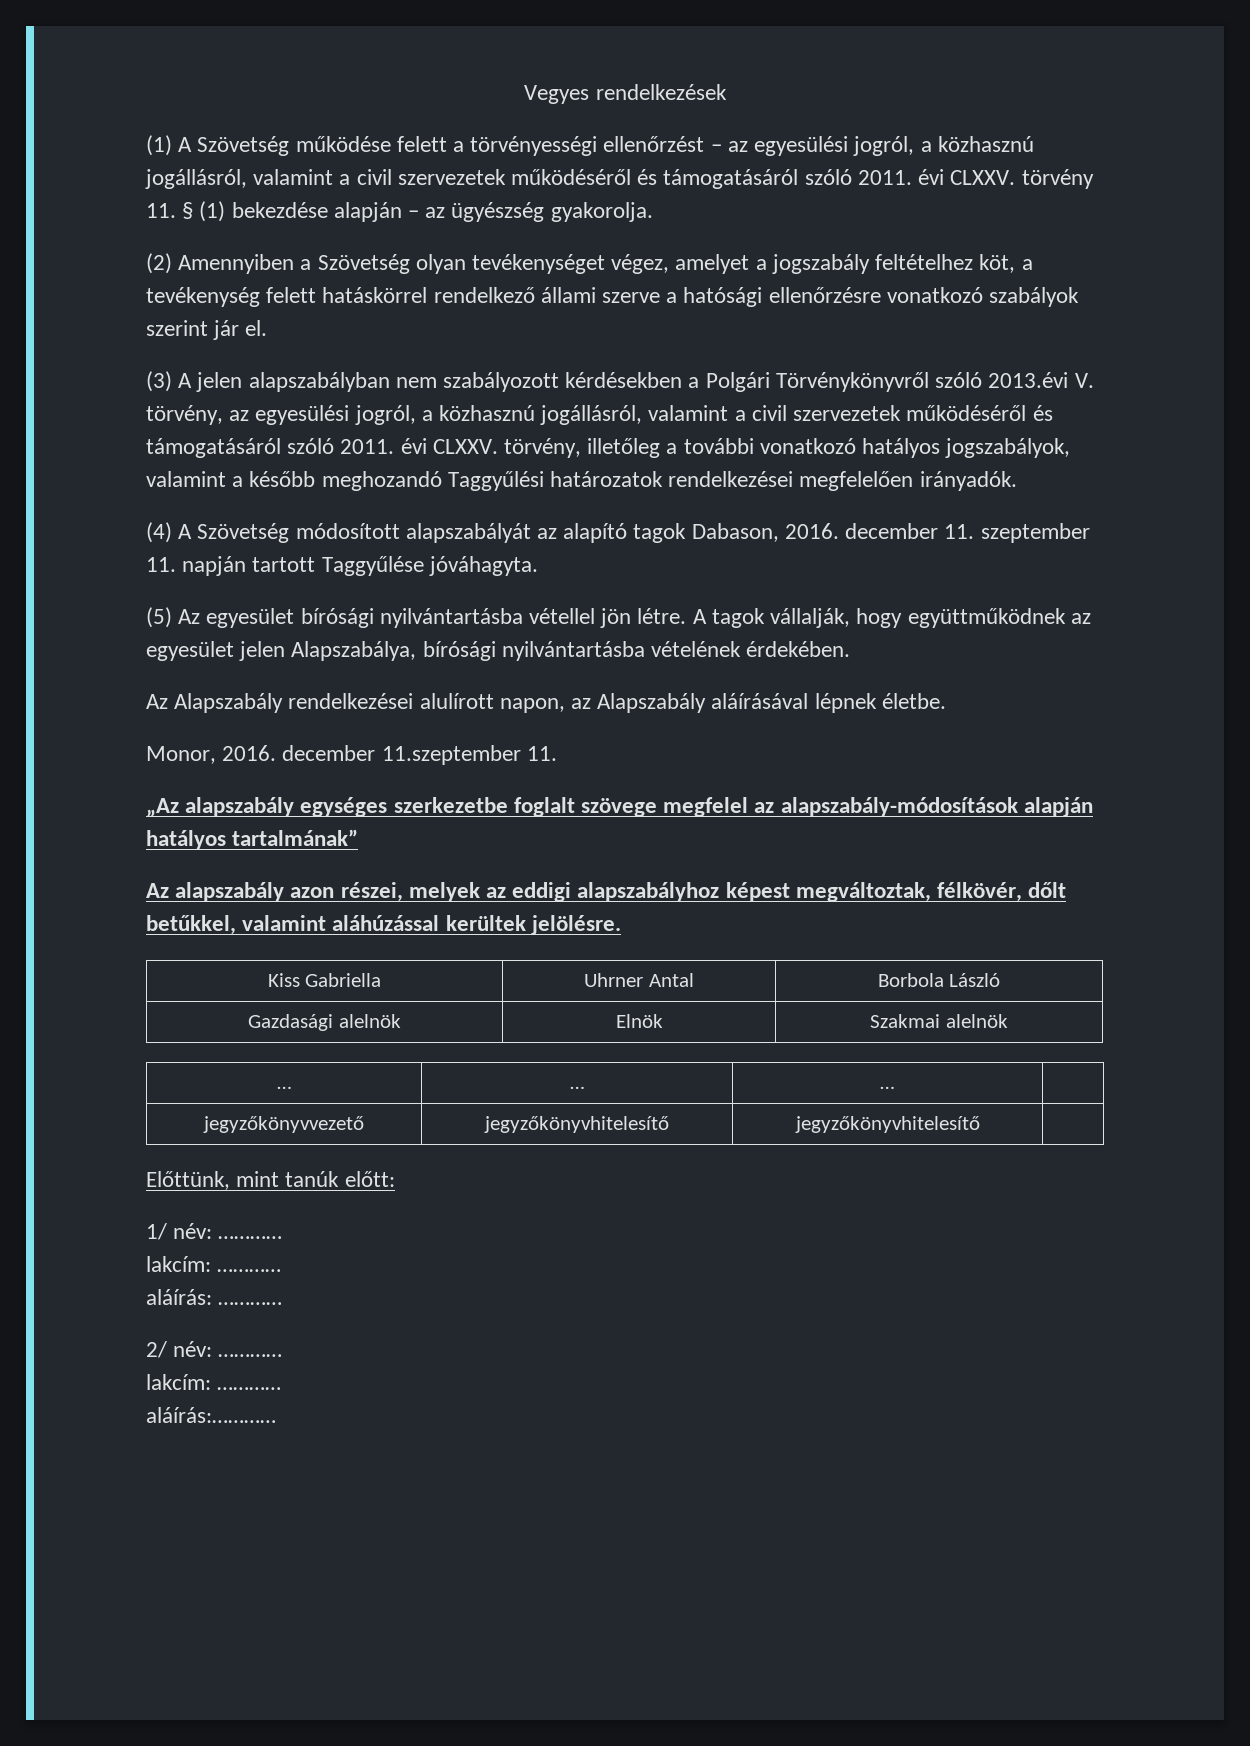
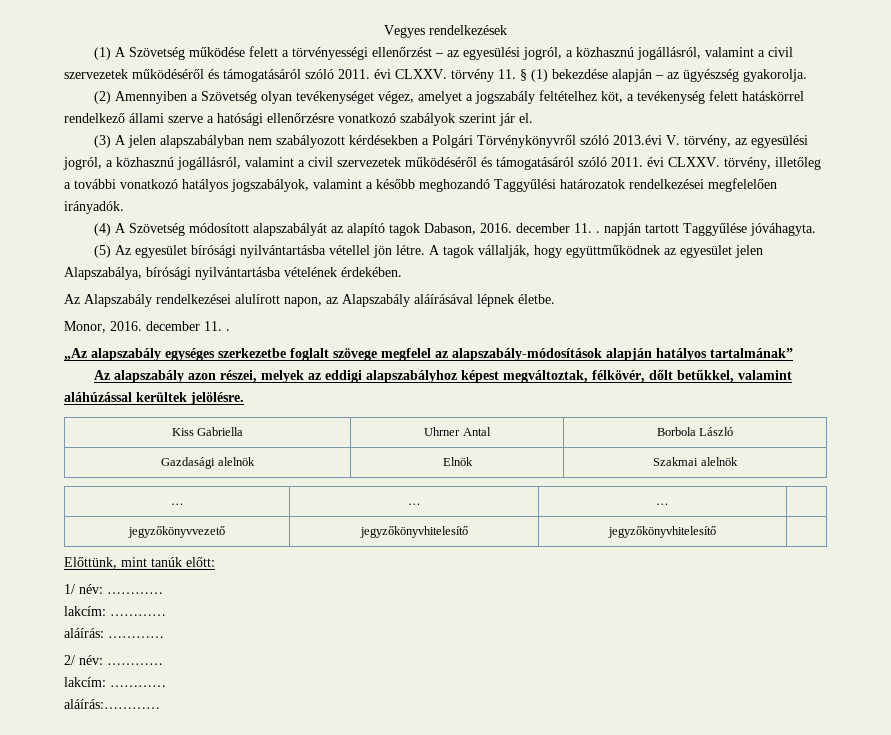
- (4) A Szövetség módosított alapszabályát az alapító tagok Dabason, 2016. december 11. szeptember 11. napján tartott Taggyűlése jóváhagyta.
+ (4) A Szövetség módosított alapszabályát az alapító tagok Dabason, 2016. december 11. . napján tartott Taggyűlése jóváhagyta.
- Monor, 2016. december 11.szeptember 11.
+ Monor, 2016. december 11. .

